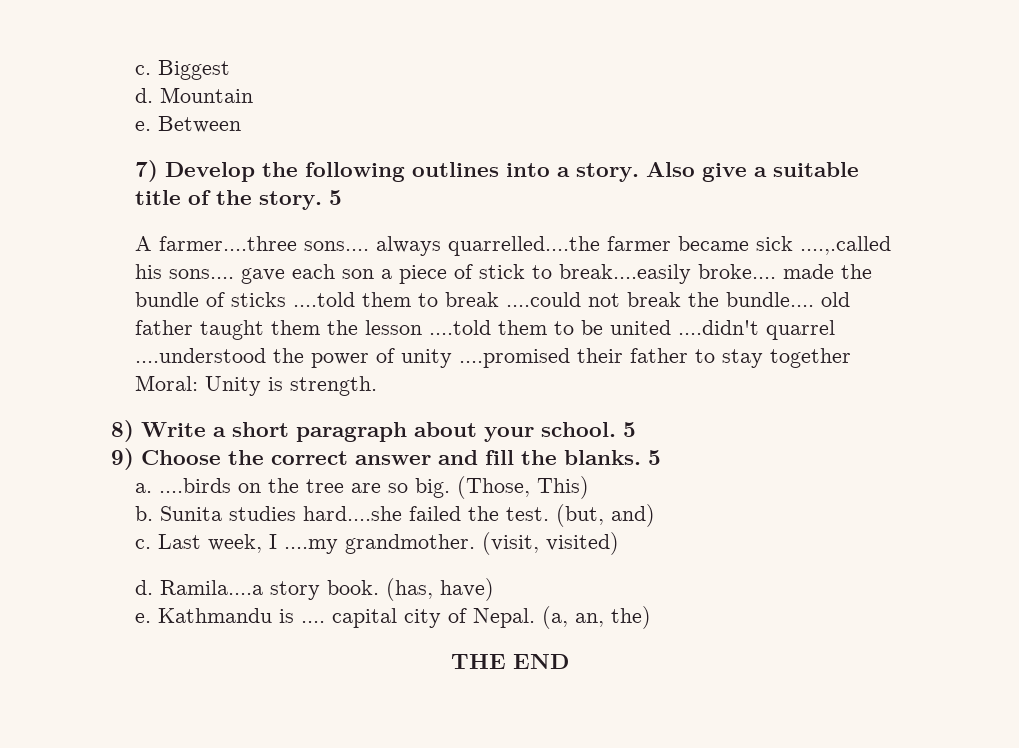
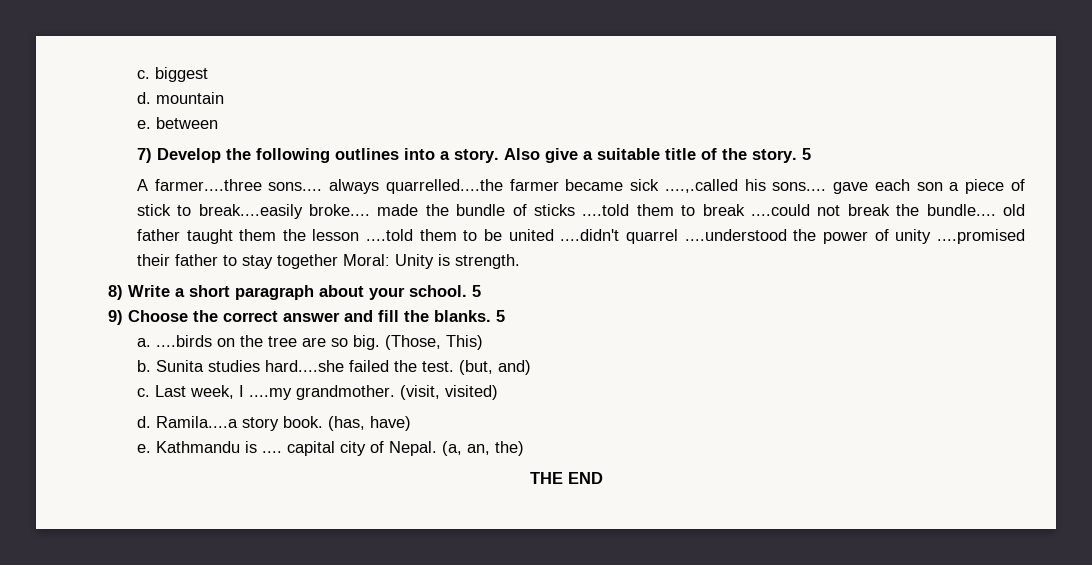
- c. Biggest
- d. Mountain
- e. Between
+ c. biggest
+ d. mountain
+ e. between

